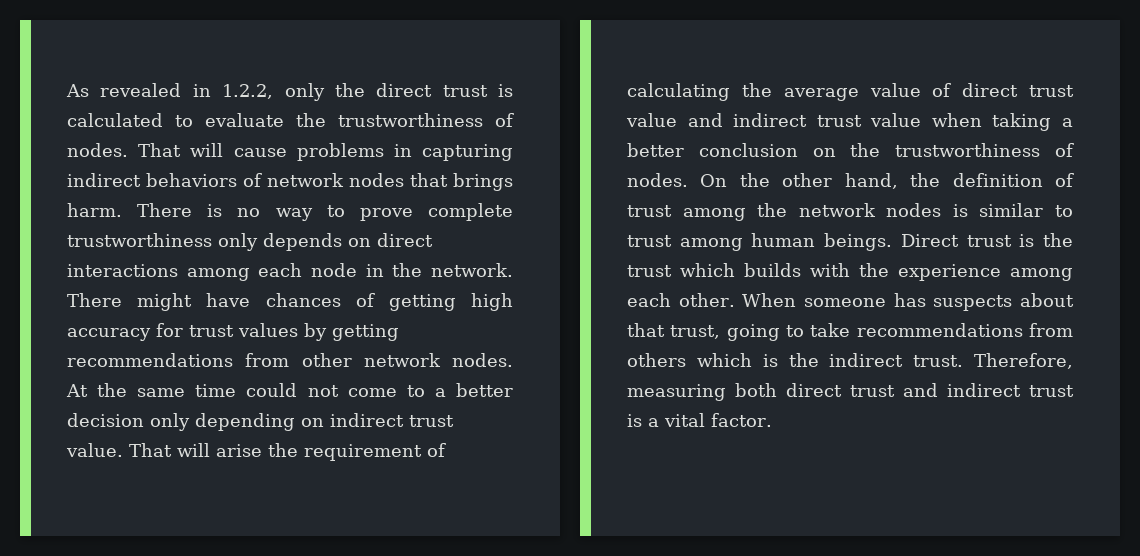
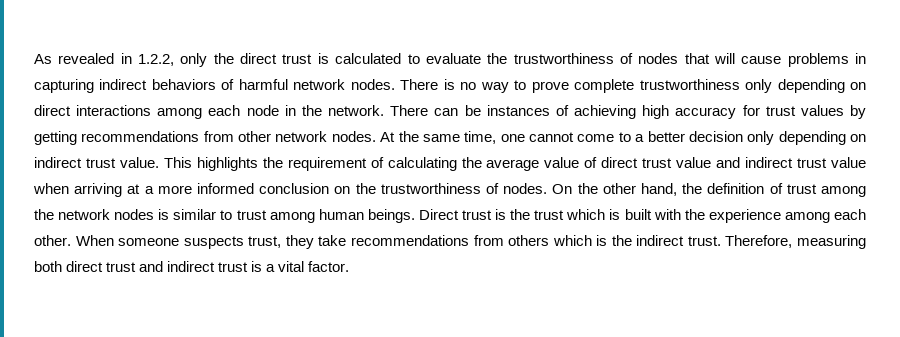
- As revealed in 1.2.2, only the direct trust is calculated to evaluate the trustworthiness of nodes. That will cause problems in capturing indirect behaviors of network nodes that brings harm.
+ As revealed in 1.2.2, only the direct trust is calculated to evaluate the trustworthiness of nodes that will cause problems in capturing indirect behaviors of harmful network nodes.
- There is no way to prove complete trustworthiness only depends on direct interactions among each node in the network.
+ There is no way to prove complete trustworthiness only depending on direct interactions among each node in the network.
- There might have chances of getting high accuracy for trust values by getting recommendations from other network nodes.
+ There can be instances of achieving high accuracy for trust values by getting recommendations from other network nodes.
- At the same time could not come to a better decision only depending on indirect trust value.
+ At the same time, one cannot come to a better decision only depending on indirect trust value.
- That will arise the requirement of calculating the average value of direct trust value and indirect trust value when taking a better conclusion on the trustworthiness of nodes.
+ This highlights the requirement of calculating the average value of direct trust value and indirect trust value when arriving at a more informed conclusion on the trustworthiness of nodes.
- Direct trust is the trust which builds with the experience among each other.
+ Direct trust is the trust which is built with the experience among each other.
- When someone has suspects about that trust, going to take recommendations from others which is the indirect trust.
+ When someone suspects trust, they take recommendations from others which is the indirect trust.

